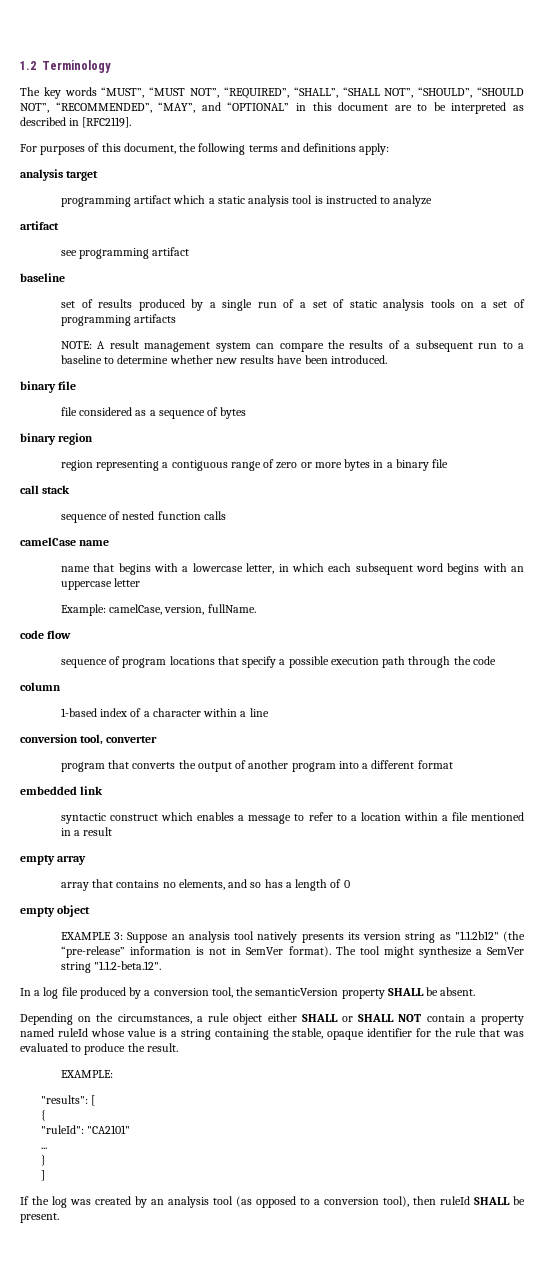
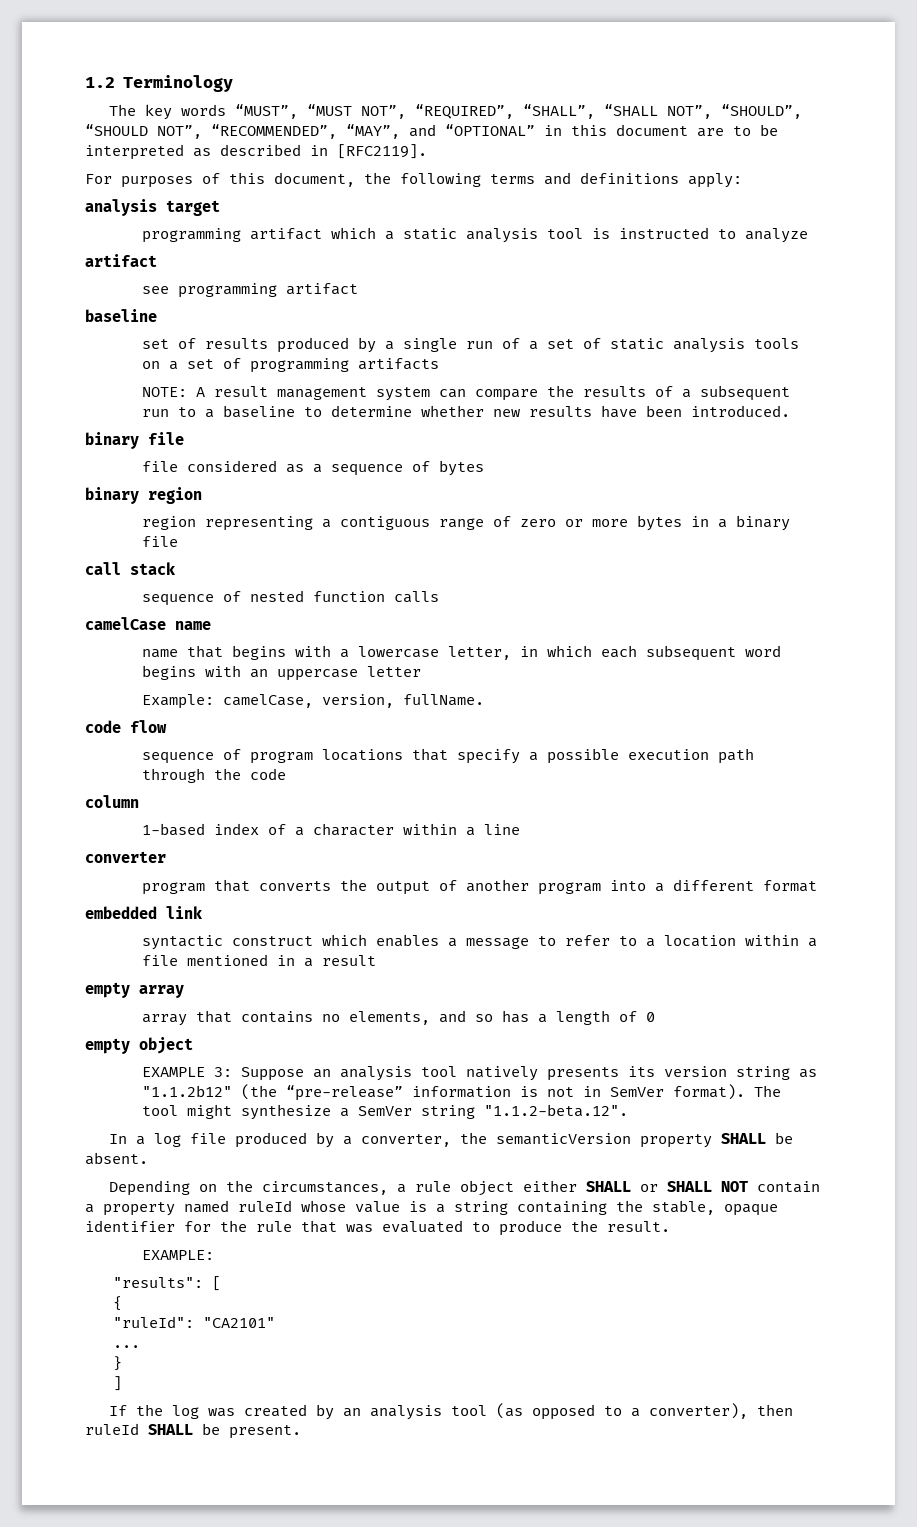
- conversion tool, converter
+ converter
- In a log file produced by a conversion tool, the semanticVersion property SHALL be absent.
+ In a log file produced by a converter, the semanticVersion property SHALL be absent.
- If the log was created by an analysis tool (as opposed to a conversion tool), then ruleId SHALL be present.
+ If the log was created by an analysis tool (as opposed to a converter), then ruleId SHALL be present.

